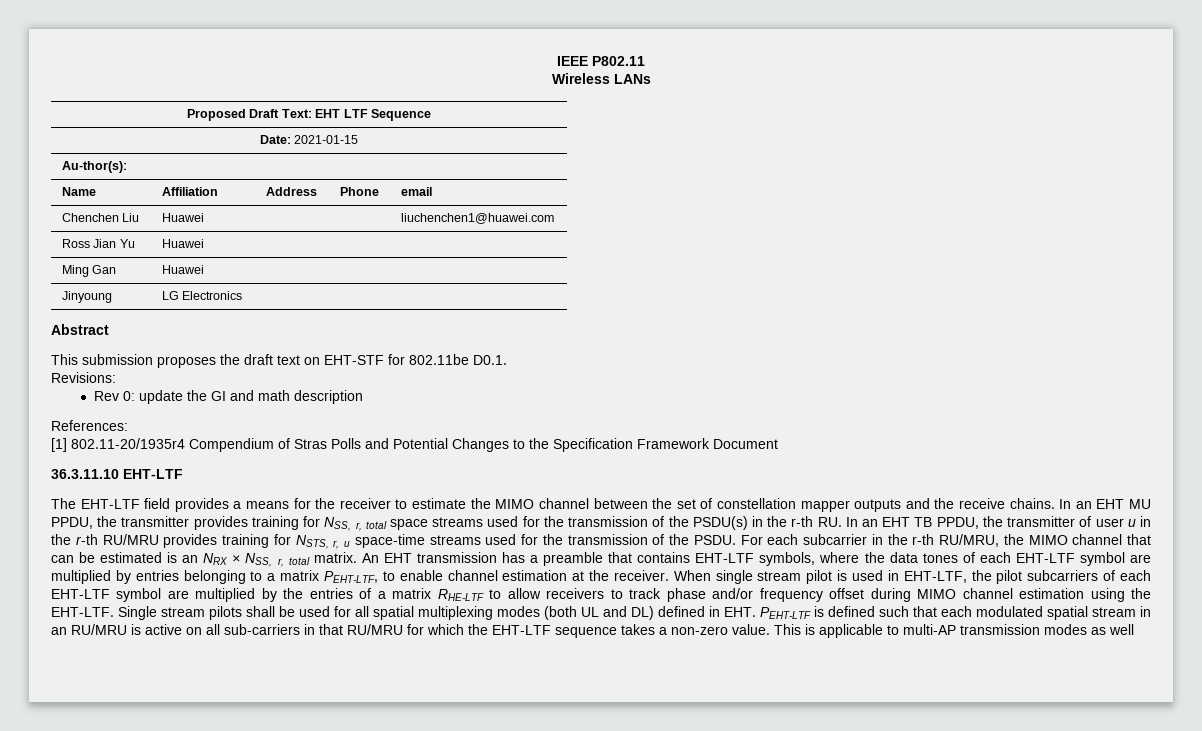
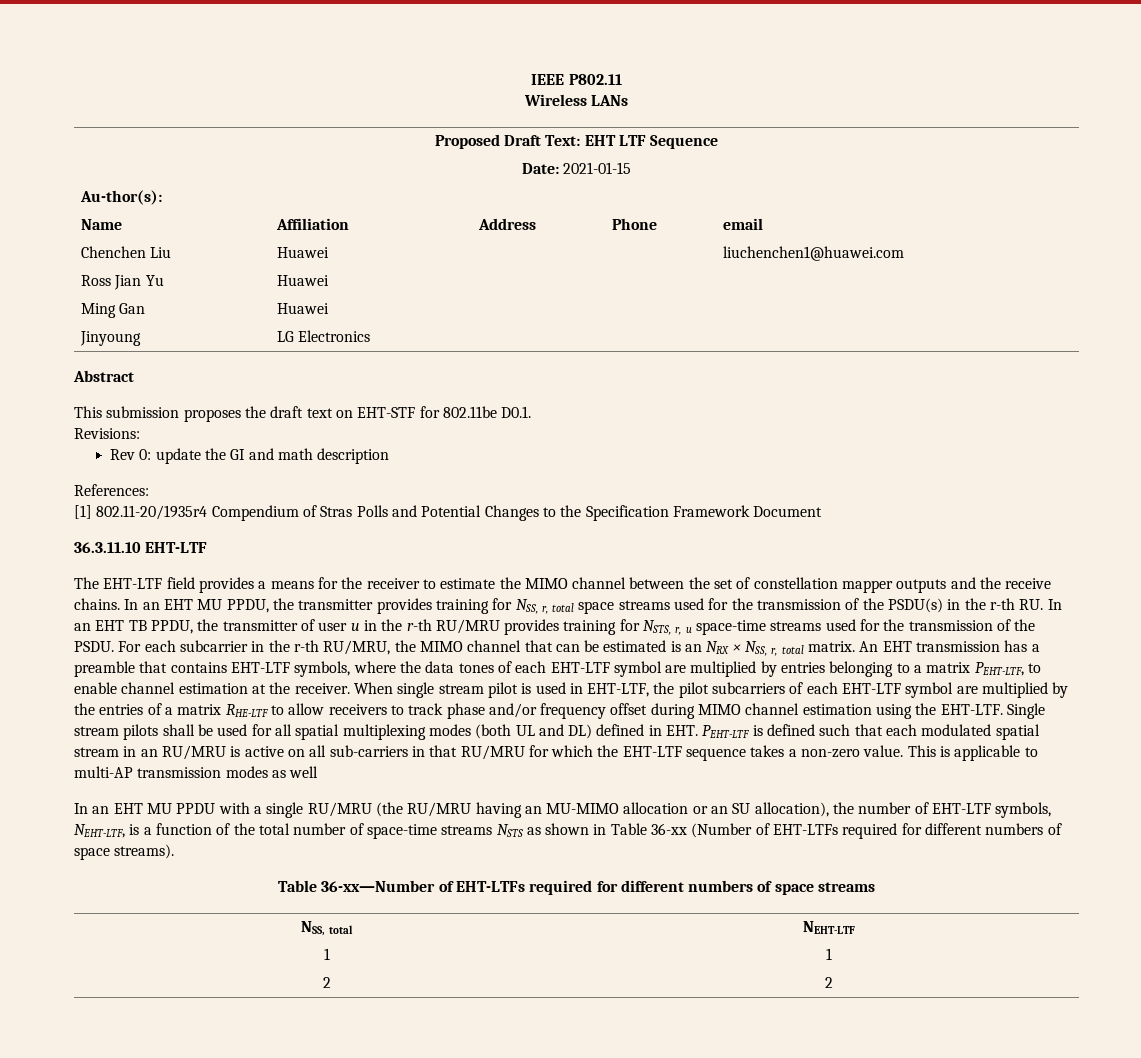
+ In an EHT MU PPDU with a single RU/MRU (the RU/MRU having an MU-MIMO allocation or an SU allocation), the number of EHT-LTF symbols, NEHT-LTF, is a function of the total number of space-time streams NSTS as shown in Table 36-xx (Number of EHT-LTFs required for different numbers of space streams).
+ Table 36-xx—Number of EHT-LTFs required for different numbers of space streams
+ NSS, total | NEHT-LTF
+ 1 | 1
+ 2 | 2

